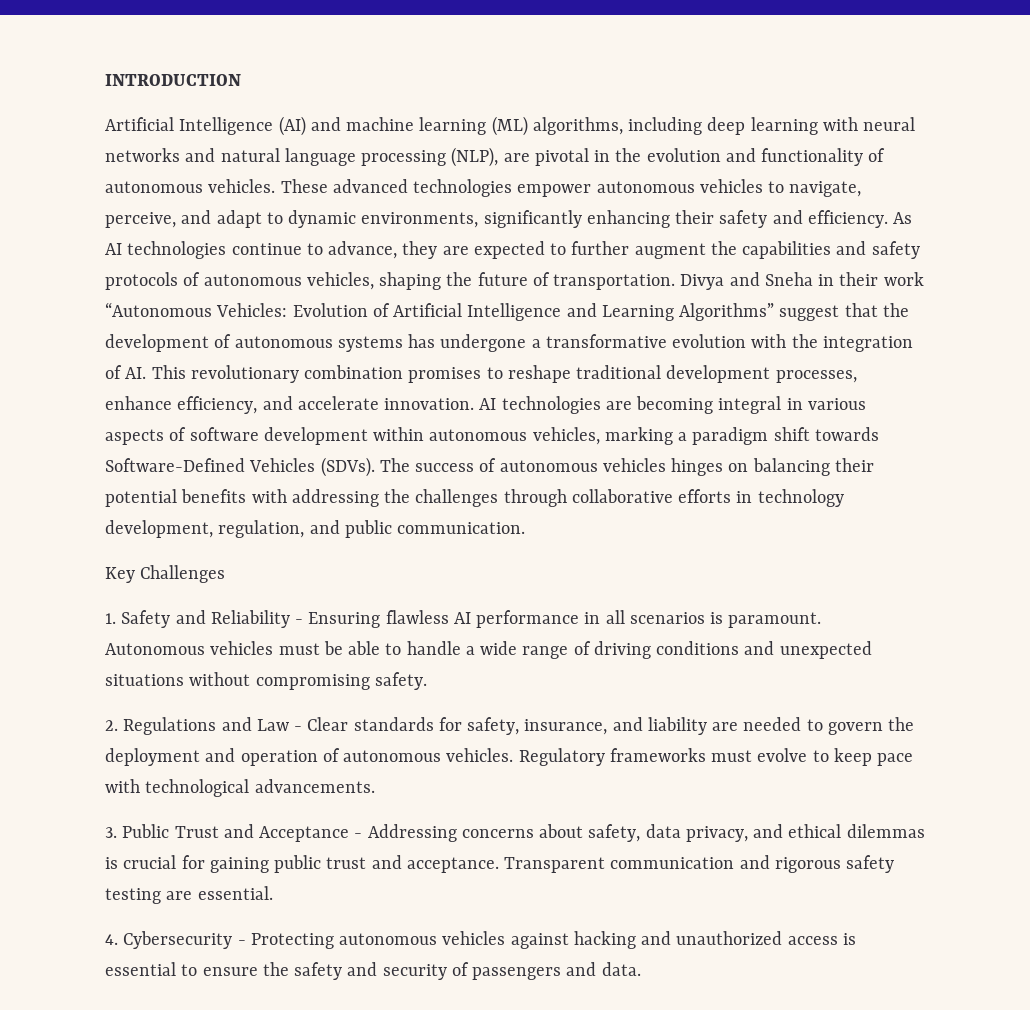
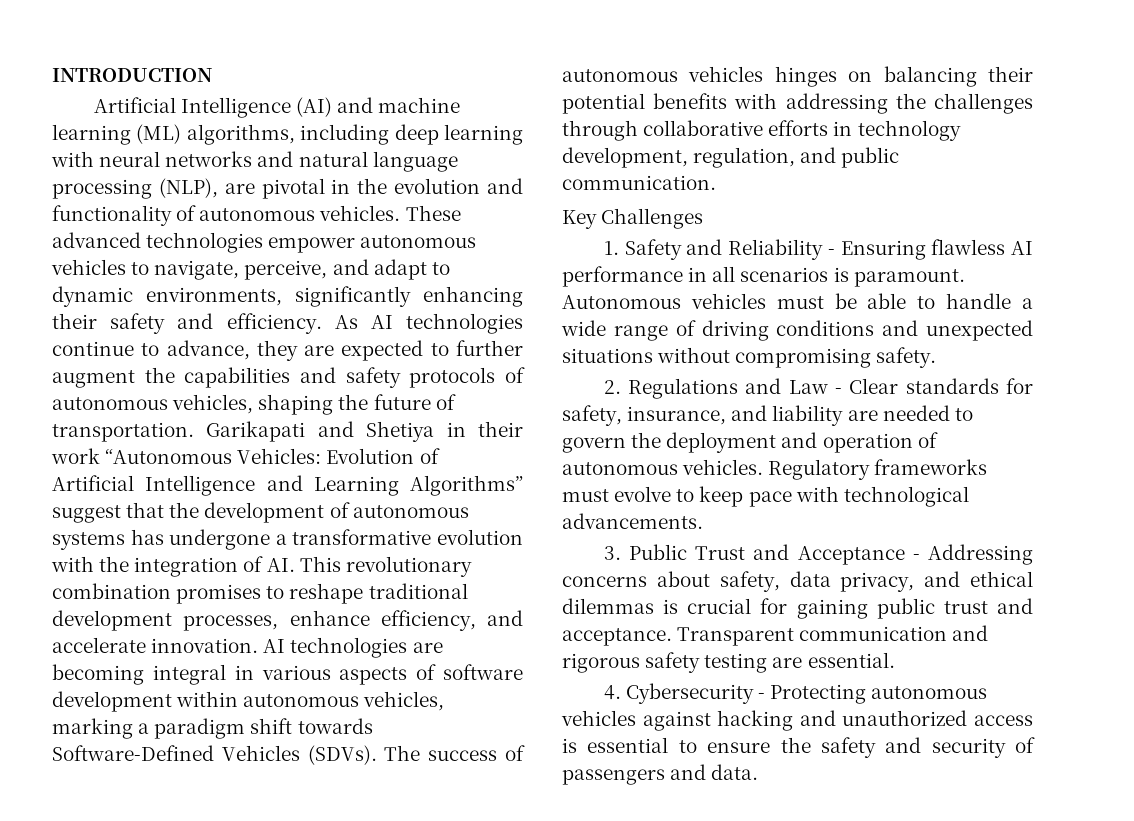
- Divya and Sneha in their work “Autonomous Vehicles: Evolution of Artificial Intelligence and Learning Algorithms” suggest that the development of autonomous systems has undergone a transformative evolution with the integration of AI. This revolutionary combination promises to reshape traditional development processes, enhance efficiency, and accelerate innovation.
+ Garikapati and Shetiya in their work “Autonomous Vehicles: Evolution of Artificial Intelligence and Learning Algorithms” suggest that the development of autonomous systems has undergone a transformative evolution with the integration of AI. This revolutionary combination promises to reshape traditional development processes, enhance efficiency, and accelerate innovation.

